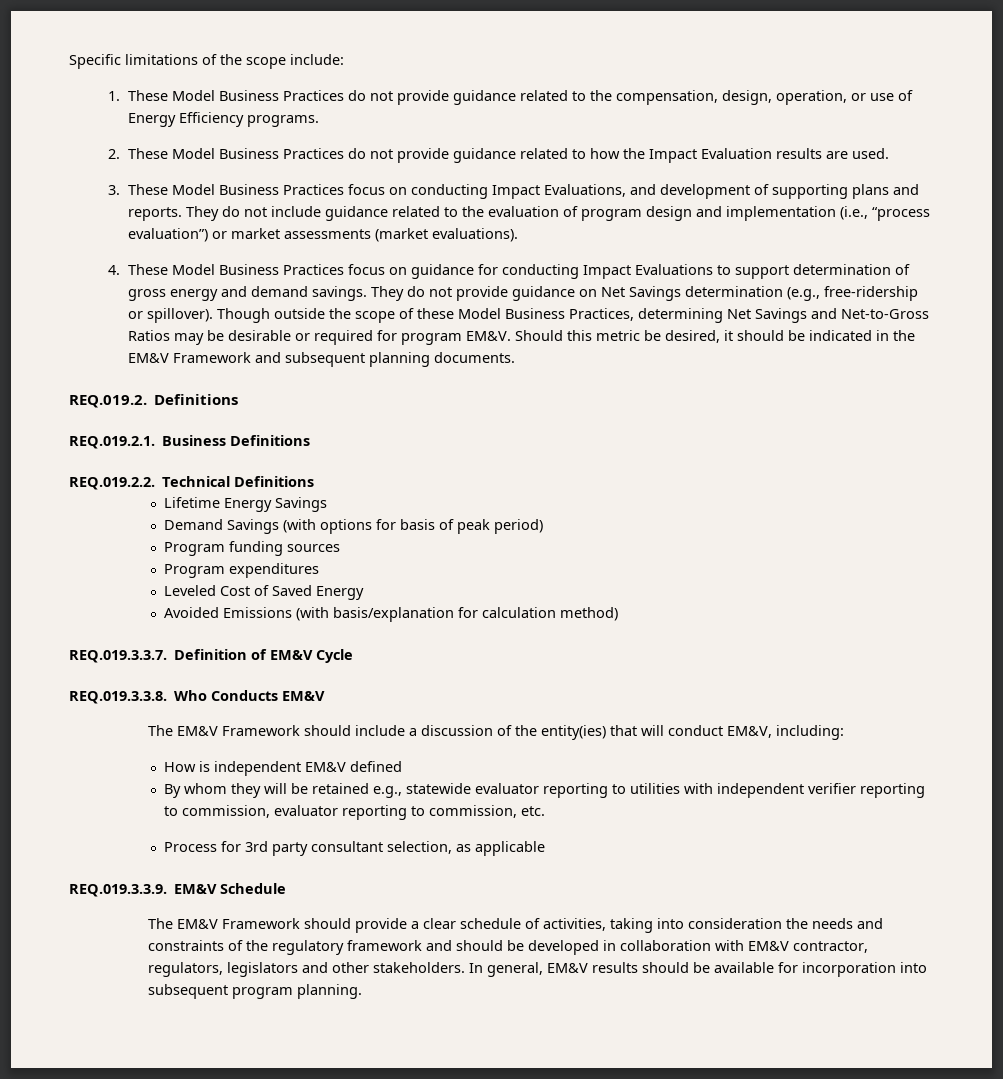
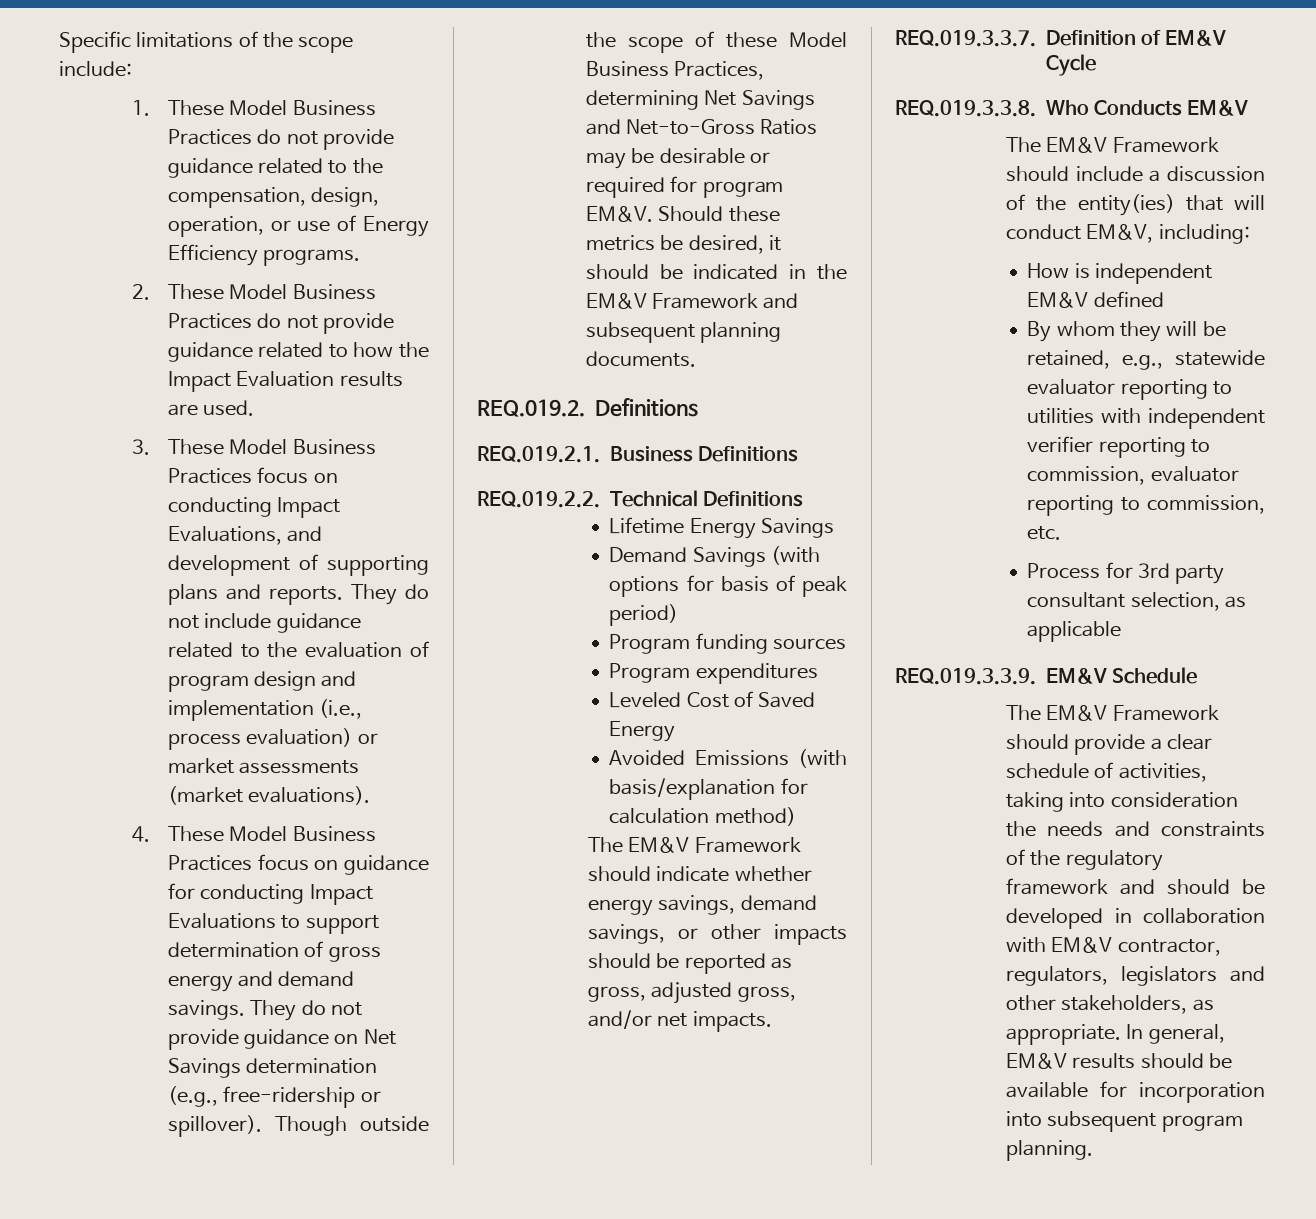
- They do not include guidance related to the evaluation of program design and implementation (i.e., “process evaluation”) or market assessments (market evaluations).
+ They do not include guidance related to the evaluation of program design and implementation (i.e., process evaluation) or market assessments (market evaluations).
- Should this metric be desired, it should be indicated in the EM&V Framework and subsequent planning documents.
+ Should these metrics be desired, it should be indicated in the EM&V Framework and subsequent planning documents.
+ The EM&V Framework should indicate whether energy savings, demand savings, or other impacts should be reported as gross, adjusted gross, and/or net impacts.
- By whom they will be retained e.g., statewide evaluator reporting to utilities with independent verifier reporting to commission, evaluator reporting to commission, etc.
+ By whom they will be retained, e.g., statewide evaluator reporting to utilities with independent verifier reporting to commission, evaluator reporting to commission, etc.
- The EM&V Framework should provide a clear schedule of activities, taking into consideration the needs and constraints of the regulatory framework and should be developed in collaboration with EM&V contractor, regulators, legislators and other stakeholders.
+ The EM&V Framework should provide a clear schedule of activities, taking into consideration the needs and constraints of the regulatory framework and should be developed in collaboration with EM&V contractor, regulators, legislators and other stakeholders, as appropriate.

